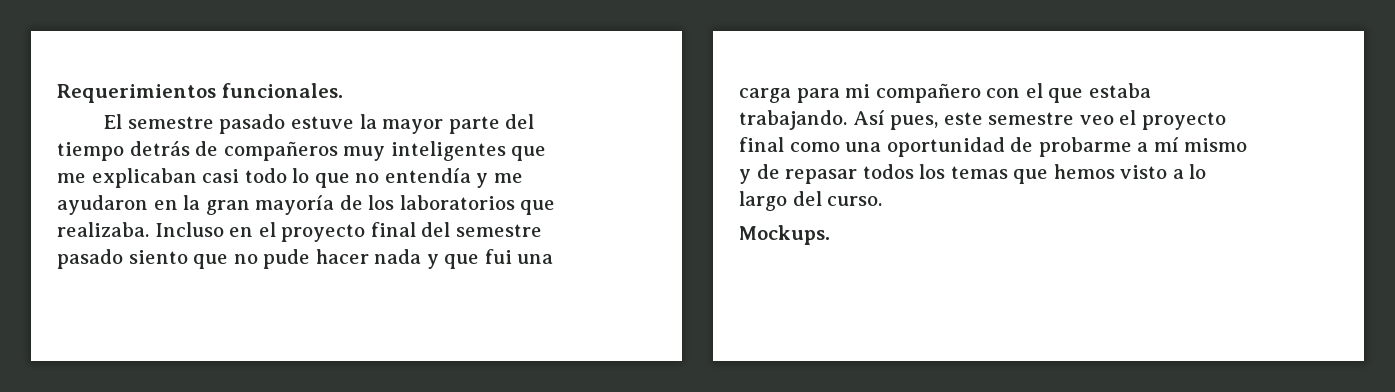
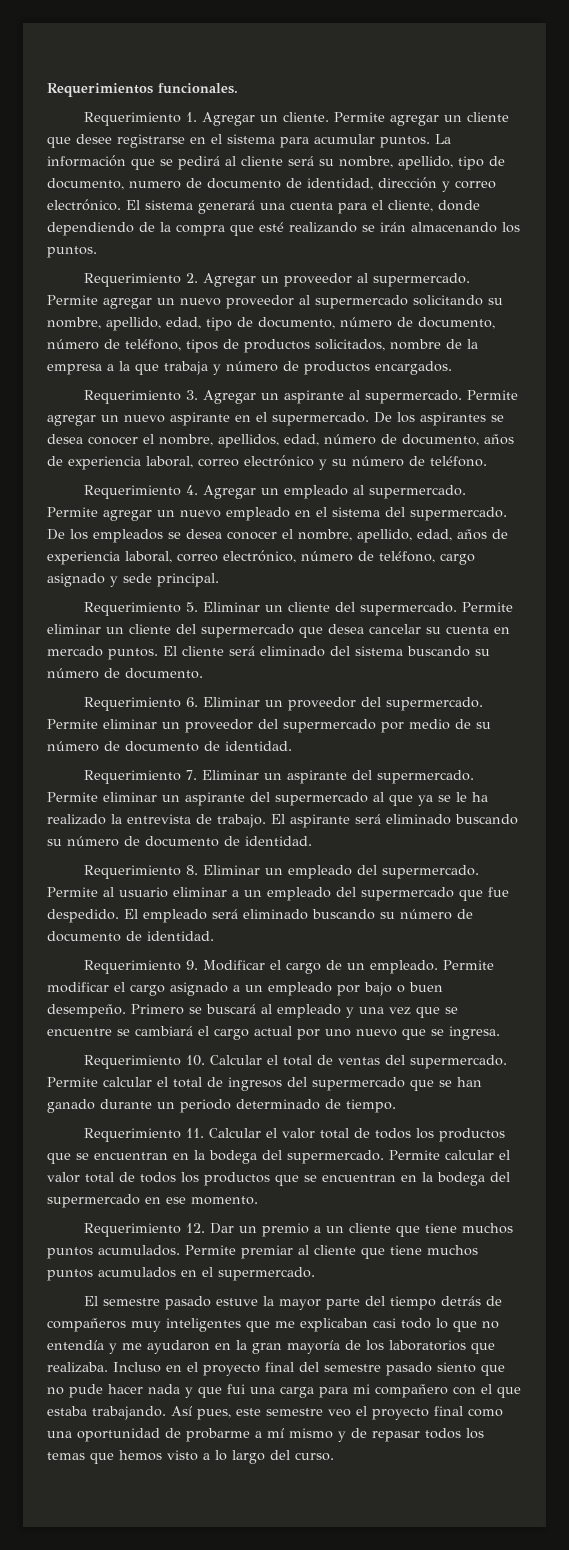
+ Requerimiento 1. Agregar un cliente. Permite agregar un cliente que desee registrarse en el sistema para acumular puntos. La información que se pedirá al cliente será su nombre, apellido, tipo de documento, numero de documento de identidad, dirección y correo electrónico. El sistema generará una cuenta para el cliente, donde dependiendo de la compra que esté realizando se irán almacenando los puntos.
+ Requerimiento 2. Agregar un proveedor al supermercado. Permite agregar un nuevo proveedor al supermercado solicitando su nombre, apellido, edad, tipo de documento, número de documento, número de teléfono, tipos de productos solicitados, nombre de la empresa a la que trabaja y número de productos encargados.
+ Requerimiento 3. Agregar un aspirante al supermercado. Permite agregar un nuevo aspirante en el supermercado. De los aspirantes se desea conocer el nombre, apellidos, edad, número de documento, años de experiencia laboral, correo electrónico y su número de teléfono.
+ Requerimiento 4. Agregar un empleado al supermercado. Permite agregar un nuevo empleado en el sistema del supermercado. De los empleados se desea conocer el nombre, apellido, edad, años de experiencia laboral, correo electrónico, número de teléfono, cargo asignado y sede principal.
+ Requerimiento 5. Eliminar un cliente del supermercado. Permite eliminar un cliente del supermercado que desea cancelar su cuenta en mercado puntos. El cliente será eliminado del sistema buscando su número de documento.
+ Requerimiento 6. Eliminar un proveedor del supermercado. Permite eliminar un proveedor del supermercado por medio de su número de documento de identidad.
+ Requerimiento 7. Eliminar un aspirante del supermercado. Permite eliminar un aspirante del supermercado al que ya se le ha realizado la entrevista de trabajo. El aspirante será eliminado buscando su número de documento de identidad.
+ Requerimiento 8. Eliminar un empleado del supermercado. Permite al usuario eliminar a un empleado del supermercado que fue despedido. El empleado será eliminado buscando su número de documento de identidad.
+ Requerimiento 9. Modificar el cargo de un empleado. Permite modificar el cargo asignado a un empleado por bajo o buen desempeño. Primero se buscará al empleado y una vez que se encuentre se cambiará el cargo actual por uno nuevo que se ingresa.
+ Requerimiento 10. Calcular el total de ventas del supermercado. Permite calcular el total de ingresos del supermercado que se han ganado durante un periodo determinado de tiempo.
+ Requerimiento 11. Calcular el valor total de todos los productos que se encuentran en la bodega del supermercado. Permite calcular el valor total de todos los productos que se encuentran en la bodega del supermercado en ese momento.
+ Requerimiento 12. Dar un premio a un cliente que tiene muchos puntos acumulados. Permite premiar al cliente que tiene muchos puntos acumulados en el supermercado.
- Mockups.

